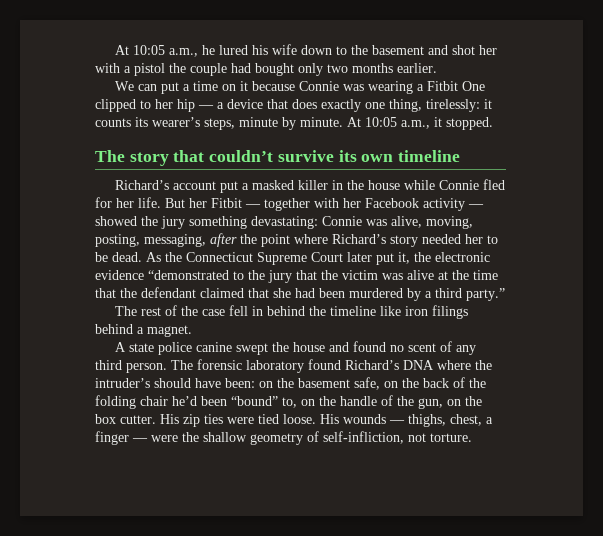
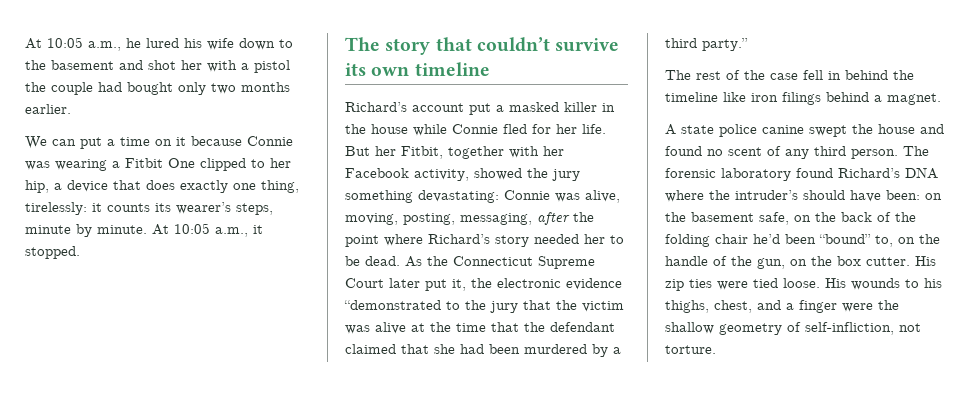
- We can put a time on it because Connie was wearing a Fitbit One clipped to her hip — a device that does exactly one thing, tirelessly: it counts its wearer’s steps, minute by minute.
+ We can put a time on it because Connie was wearing a Fitbit One clipped to her hip, a device that does exactly one thing, tirelessly: it counts its wearer’s steps, minute by minute.
- But her Fitbit — together with her Facebook activity — showed the jury something devastating: Connie was alive, moving, posting, messaging, after the point where Richard’s story needed her to be dead.
+ But her Fitbit, together with her Facebook activity, showed the jury something devastating: Connie was alive, moving, posting, messaging, after the point where Richard’s story needed her to be dead.
- His wounds — thighs, chest, a finger — were the shallow geometry of self-infliction, not torture.
+ His wounds to his thighs, chest, and a finger were the shallow geometry of self-infliction, not torture.

